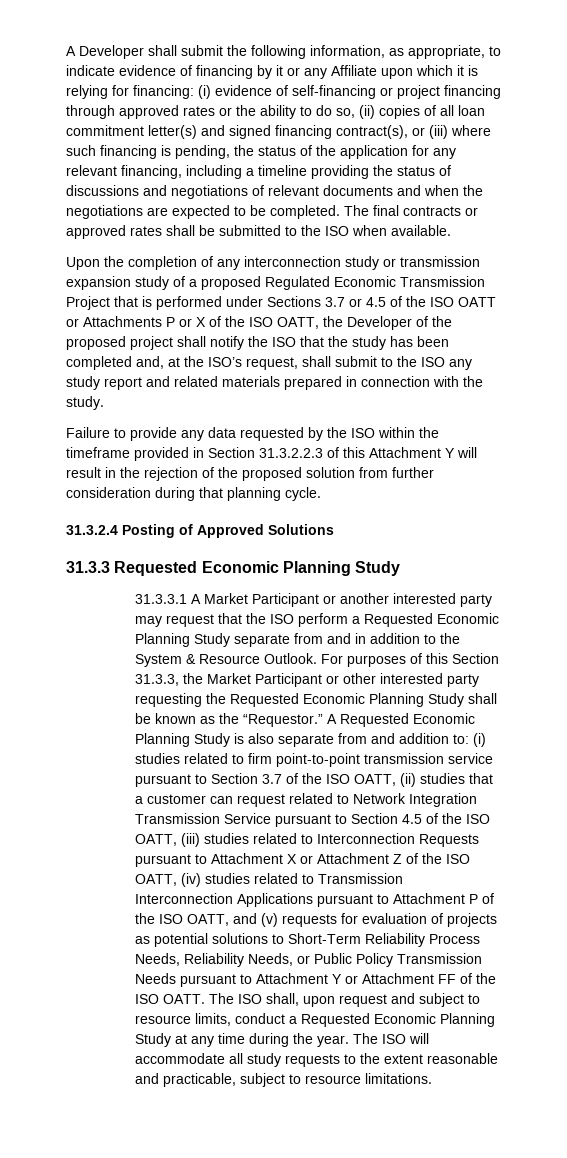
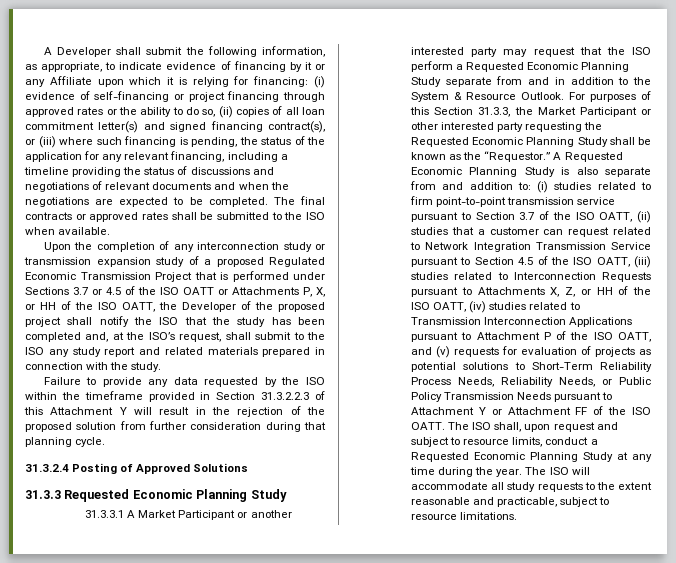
- Upon the completion of any interconnection study or transmission expansion study of a proposed Regulated Economic Transmission Project that is performed under Sections 3.7 or 4.5 of the ISO OATT or Attachments P or X of the ISO OATT, the Developer of the proposed project shall notify the ISO that the study has been completed and, at the ISO’s request, shall submit to the ISO any study report and related materials prepared in connection with the study.
+ Upon the completion of any interconnection study or transmission expansion study of a proposed Regulated Economic Transmission Project that is performed under Sections 3.7 or 4.5 of the ISO OATT or Attachments P, X, or HH of the ISO OATT, the Developer of the proposed project shall notify the ISO that the study has been completed and, at the ISO’s request, shall submit to the ISO any study report and related materials prepared in connection with the study.
- (i) studies related to firm point-to-point transmission service pursuant to Section 3.7 of the ISO OATT, (ii) studies that a customer can request related to Network Integration Transmission Service pursuant to Section 4.5 of the ISO OATT, (iii) studies related to Interconnection Requests pursuant to Attachment X or Attachment Z of the ISO OATT, (iv) studies related to Transmission Interconnection Applications pursuant to Attachment P of the ISO OATT, and (v) requests for evaluation of projects as potential solutions to Short-Term Reliability Process Needs, Reliability Needs, or Public Policy Transmission Needs pursuant to Attachment Y or Attachment FF of the ISO OATT.
+ (i) studies related to firm point-to-point transmission service pursuant to Section 3.7 of the ISO OATT, (ii) studies that a customer can request related to Network Integration Transmission Service pursuant to Section 4.5 of the ISO OATT, (iii) studies related to Interconnection Requests pursuant to Attachments X, Z, or HH of the ISO OATT, (iv) studies related to Transmission Interconnection Applications pursuant to Attachment P of the ISO OATT, and (v) requests for evaluation of projects as potential solutions to Short-Term Reliability Process Needs, Reliability Needs, or Public Policy Transmission Needs pursuant to Attachment Y or Attachment FF of the ISO OATT.

